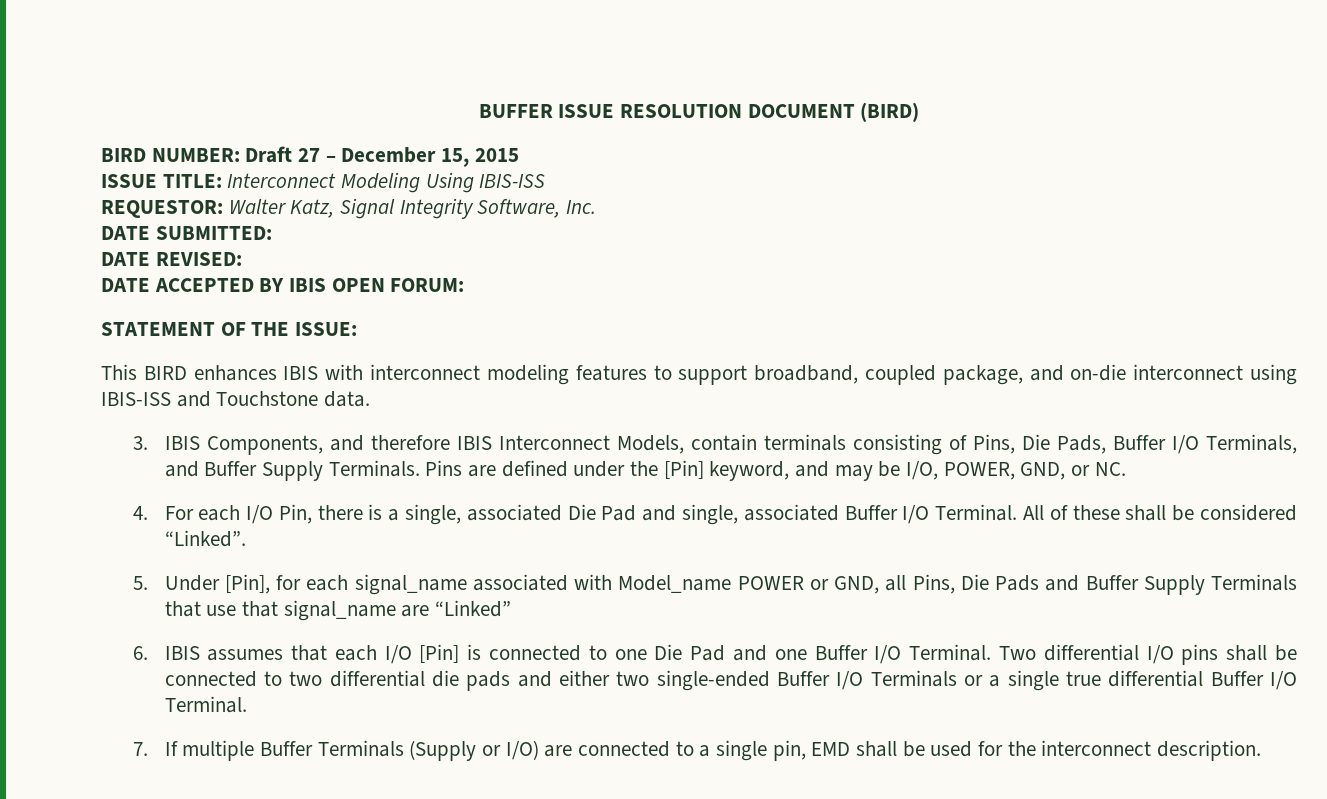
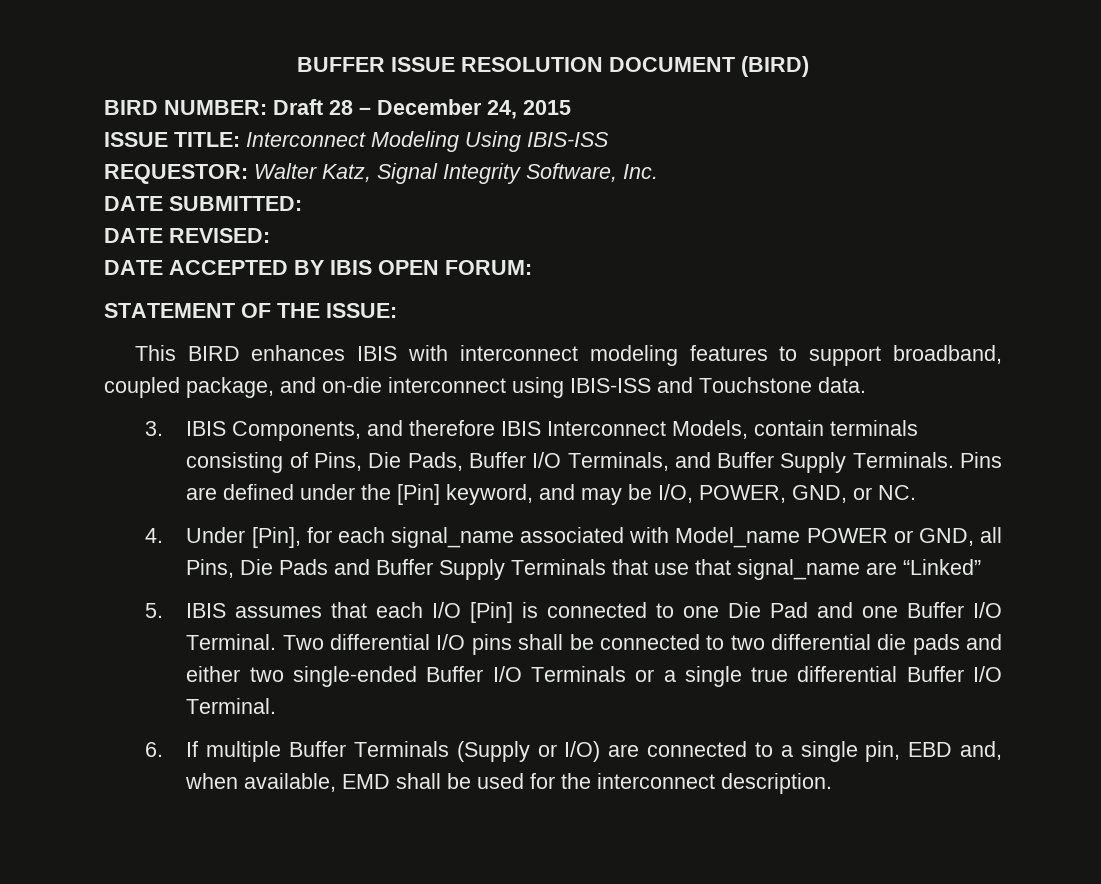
- BIRD NUMBER: Draft 27 – December 15, 2015
+ BIRD NUMBER: Draft 28 – December 24, 2015
- 4. For each I/O Pin, there is a single, associated Die Pad and single, associated Buffer I/O Terminal. All of these shall be considered “Linked”.
- 5. Under [Pin], for each signal_name associated with Model_name POWER or GND, all Pins, Die Pads and Buffer Supply Terminals that use that signal_name are “Linked”
+ 4. Under [Pin], for each signal_name associated with Model_name POWER or GND, all Pins, Die Pads and Buffer Supply Terminals that use that signal_name are “Linked”
- 6. IBIS assumes that each I/O [Pin] is connected to one Die Pad and one Buffer I/O Terminal.
+ 5. IBIS assumes that each I/O [Pin] is connected to one Die Pad and one Buffer I/O Terminal.
- 7. If multiple Buffer Terminals (Supply or I/O) are connected to a single pin, EMD shall be used for the interconnect description.
+ 6. If multiple Buffer Terminals (Supply or I/O) are connected to a single pin, EBD and, when available, EMD shall be used for the interconnect description.

